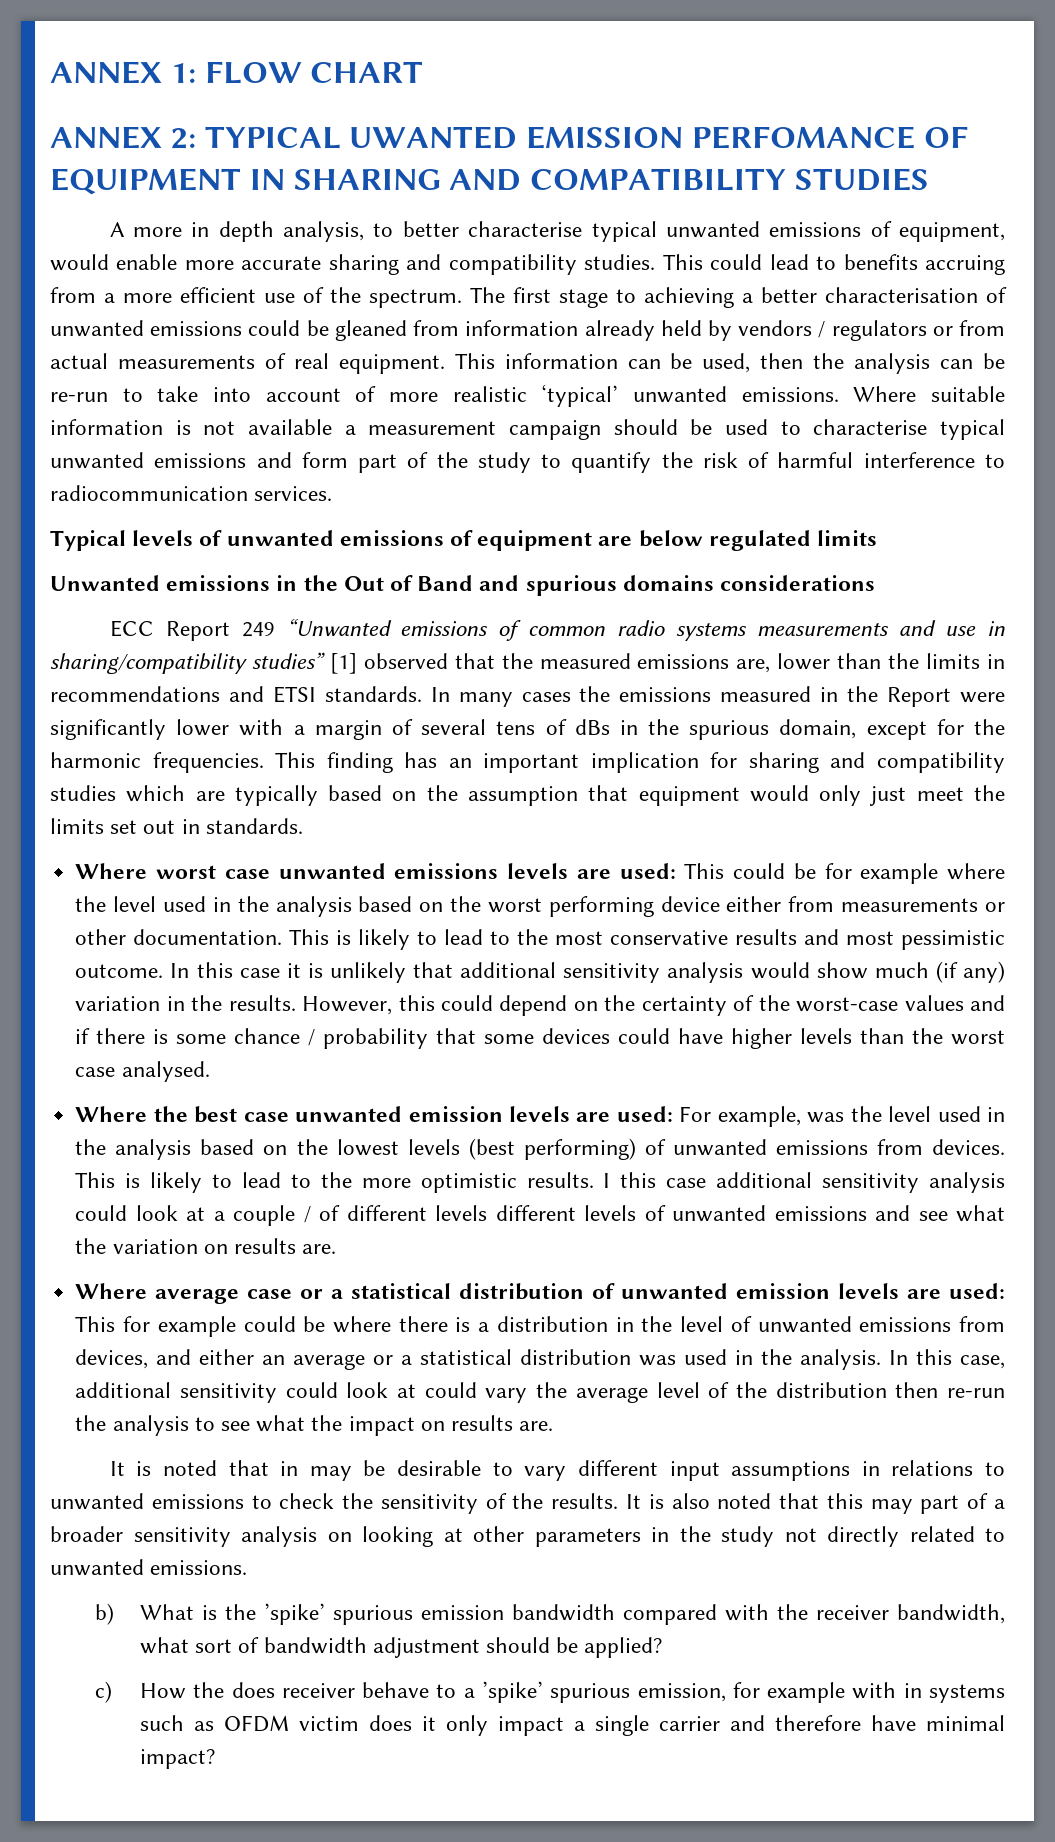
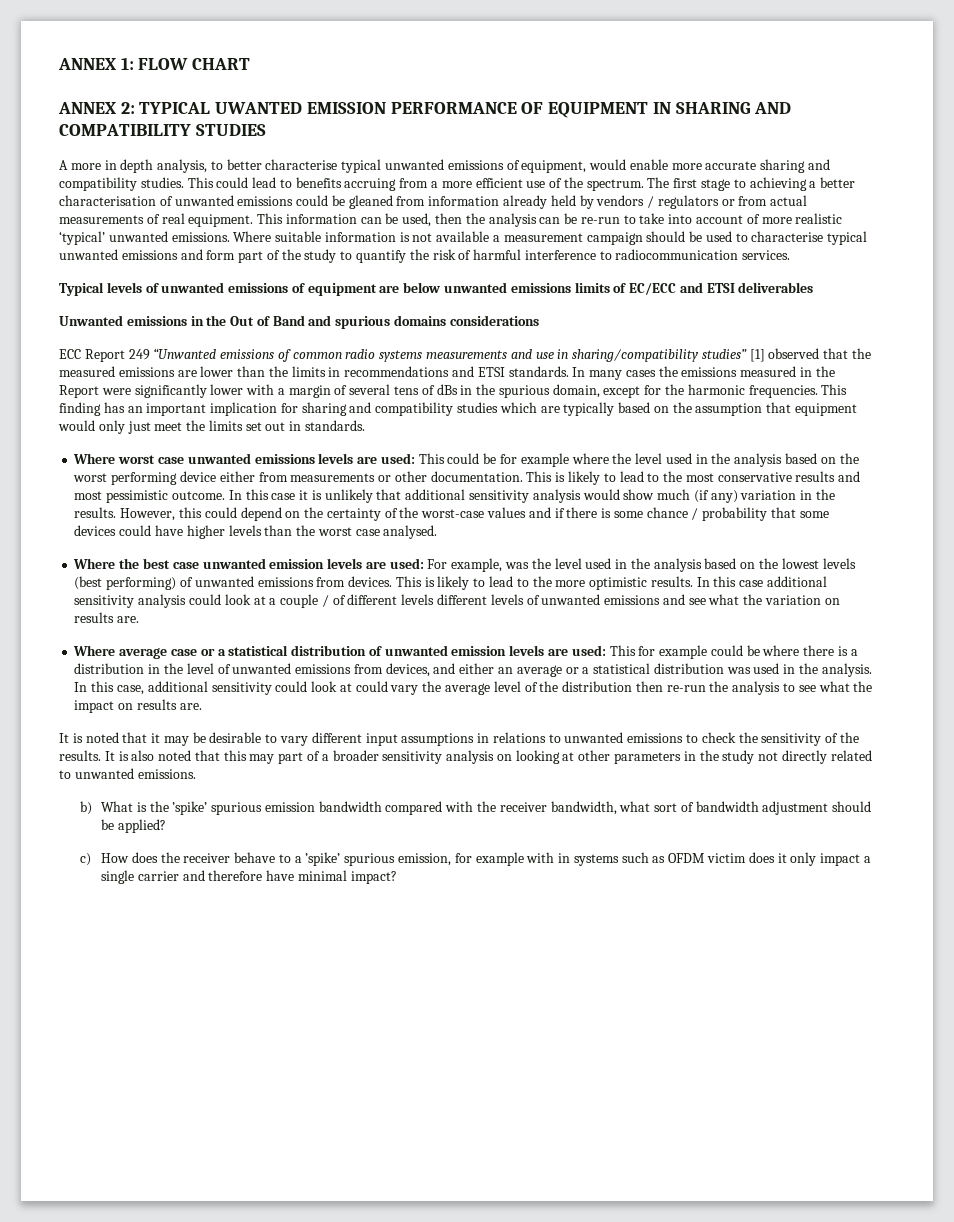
- ANNEX 2: TYPICAL UWANTED EMISSION PERFOMANCE OF EQUIPMENT IN SHARING AND COMPATIBILITY STUDIES
+ ANNEX 2: TYPICAL UWANTED EMISSION PERFORMANCE OF EQUIPMENT IN SHARING AND COMPATIBILITY STUDIES
- Typical levels of unwanted emissions of equipment are below regulated limits
+ Typical levels of unwanted emissions of equipment are below unwanted emissions limits of EC/ECC and ETSI deliverables
- ECC Report 249 “Unwanted emissions of common radio systems measurements and use in sharing/compatibility studies” [1] observed that the measured emissions are, lower than the limits in recommendations and ETSI standards.
+ ECC Report 249 “Unwanted emissions of common radio systems measurements and use in sharing/compatibility studies” [1] observed that the measured emissions are lower than the limits in recommendations and ETSI standards.
- I this case additional sensitivity analysis could look at a couple / of different levels different levels of unwanted emissions and see what the variation on results are.
+ In this case additional sensitivity analysis could look at a couple / of different levels different levels of unwanted emissions and see what the variation on results are.
- It is noted that in may be desirable to vary different input assumptions in relations to unwanted emissions to check the sensitivity of the results.
+ It is noted that it may be desirable to vary different input assumptions in relations to unwanted emissions to check the sensitivity of the results.
- c) How the does receiver behave to a ’spike’ spurious emission, for example with in systems such as OFDM victim does it only impact a single carrier and therefore have minimal impact?
+ c) How does the receiver behave to a ’spike’ spurious emission, for example with in systems such as OFDM victim does it only impact a single carrier and therefore have minimal impact?

